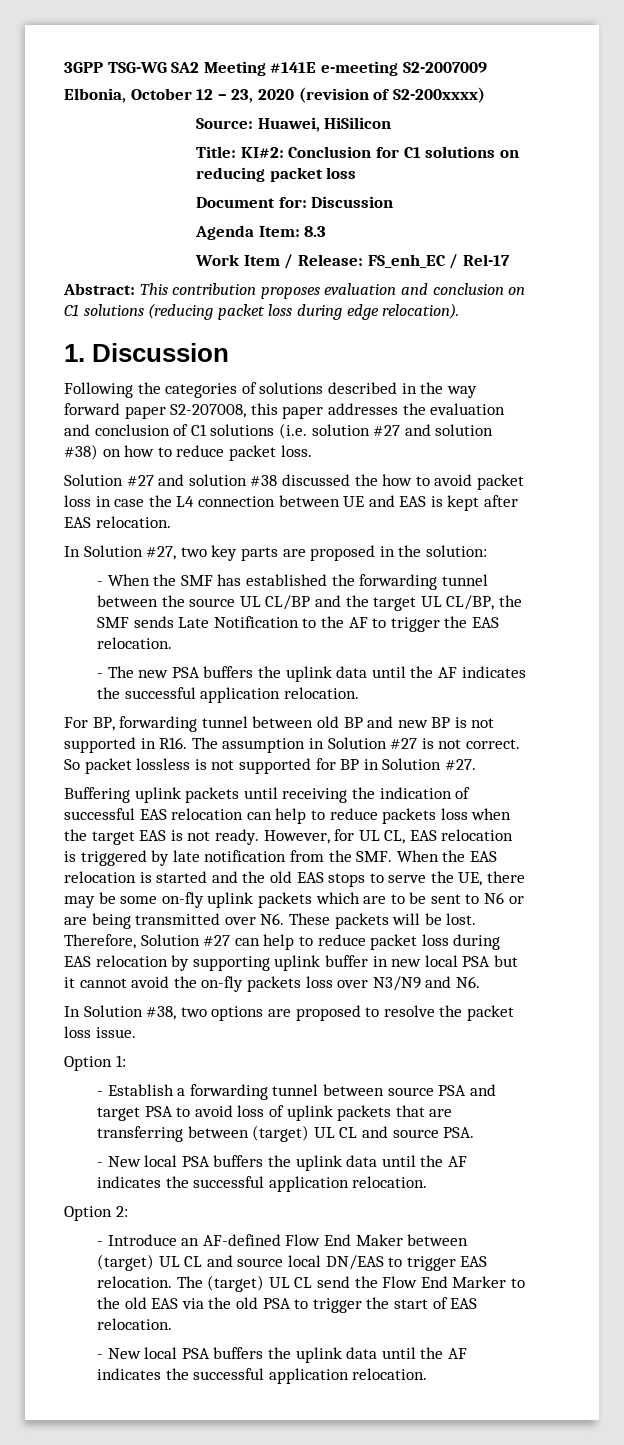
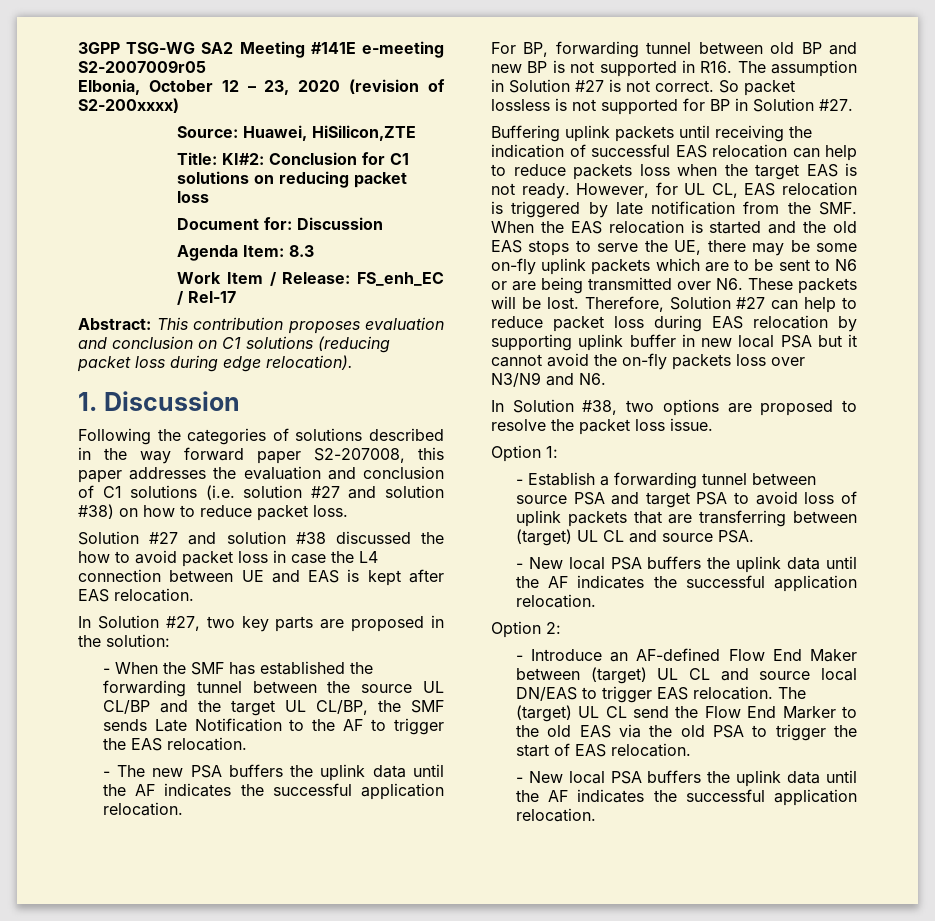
- 3GPP TSG-WG SA2 Meeting #141E e-meeting S2-2007009
+ 3GPP TSG-WG SA2 Meeting #141E e-meeting S2-2007009r05
- Source: Huawei, HiSilicon
+ Source: Huawei, HiSilicon,ZTE

